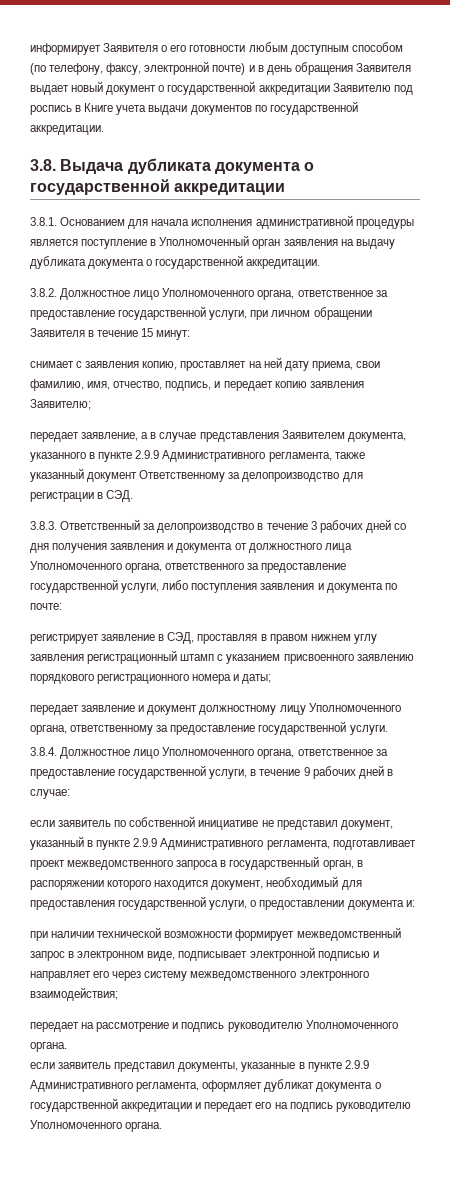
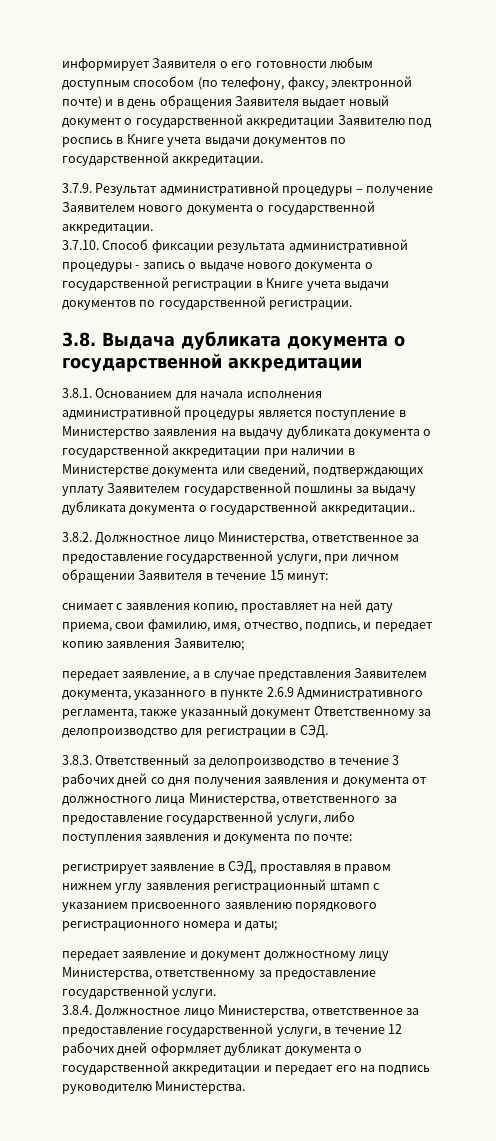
+ 3.7.9. Результат административной процедуры – получение Заявителем нового документа о государственной аккредитации.
+ 3.7.10. Способ фиксации результата административной процедуры - запись о выдаче нового документа о государственной регистрации в Книге учета выдачи документов по государственной регистрации.
- 3.8.1. Основанием для начала исполнения административной процедуры является поступление в Уполномоченный орган заявления на выдачу дубликата документа о государственной аккредитации.
+ 3.8.1. Основанием для начала исполнения административной процедуры является поступление в Министерство заявления на выдачу дубликата документа о государственной аккредитации при наличии в Министерстве документа или сведений, подтверждающих уплату Заявителем государственной пошлины за выдачу дубликата документа о государственной аккредитации..
- 3.8.2. Должностное лицо Уполномоченного органа, ответственное за предоставление государственной услуги, при личном обращении Заявителя в течение 15 минут:
+ 3.8.2. Должностное лицо Министерства, ответственное за предоставление государственной услуги, при личном обращении Заявителя в течение 15 минут:
- передает заявление, а в случае представления Заявителем документа, указанного в пункте 2.9.9 Административного регламента, также указанный документ Ответственному за делопроизводство для регистрации в СЭД.
+ передает заявление, а в случае представления Заявителем документа, указанного в пункте 2.6.9 Административного регламента, также указанный документ Ответственному за делопроизводство для регистрации в СЭД.
- 3.8.3. Ответственный за делопроизводство в течение 3 рабочих дней со дня получения заявления и документа от должностного лица Уполномоченного органа, ответственного за предоставление государственной услуги, либо поступления заявления и документа по почте:
+ 3.8.3. Ответственный за делопроизводство в течение 3 рабочих дней со дня получения заявления и документа от должностного лица Министерства, ответственного за предоставление государственной услуги, либо поступления заявления и документа по почте:
- передает заявление и документ должностному лицу Уполномоченного органа, ответственному за предоставление государственной услуги.
+ передает заявление и документ должностному лицу Министерства, ответственному за предоставление государственной услуги.
- 3.8.4. Должностное лицо Уполномоченного органа, ответственное за предоставление государственной услуги, в течение 9 рабочих дней в случае:
- если заявитель по собственной инициативе не представил документ, указанный в пункте 2.9.9 Административного регламента, подготавливает проект межведомственного запроса в государственный орган, в распоряжении которого находится документ, необходимый для предоставления государственной услуги, о предоставлении документа и:
- при наличии технической возможности формирует межведомственный запрос в электронном виде, подписывает электронной подписью и направляет его через систему межведомственного электронного взаимодействия;
- передает на рассмотрение и подпись руководителю Уполномоченного органа.
- если заявитель представил документы, указанные в пункте 2.9.9 Административного регламента, оформляет дубликат документа о государственной аккредитации и передает его на подпись руководителю Уполномоченного органа.
+ 3.8.4. Должностное лицо Министерства, ответственное за предоставление государственной услуги, в течение 12 рабочих дней оформляет дубликат документа о государственной аккредитации и передает его на подпись руководителю Министерства.

